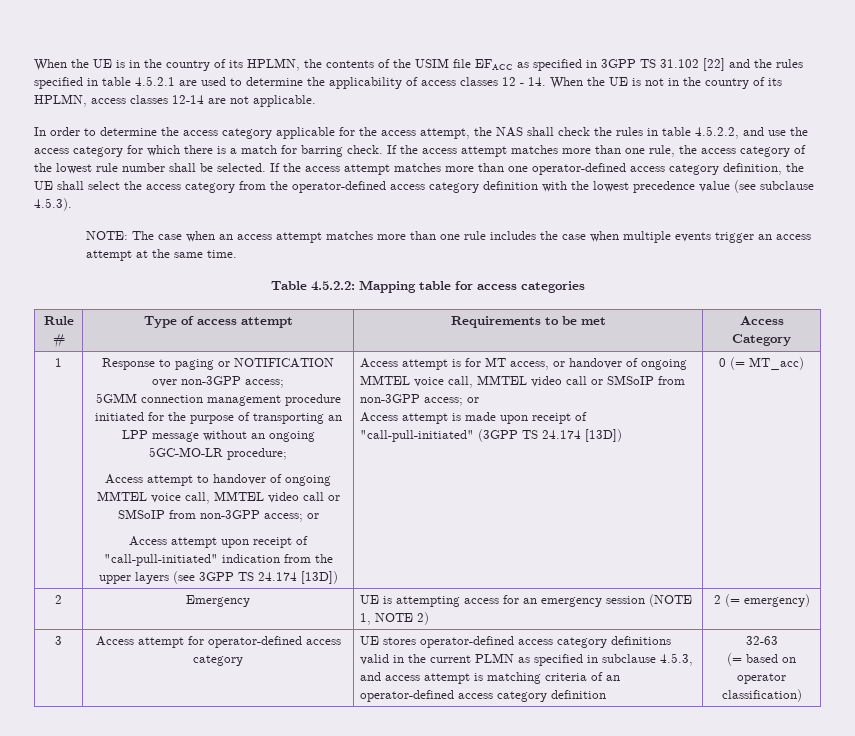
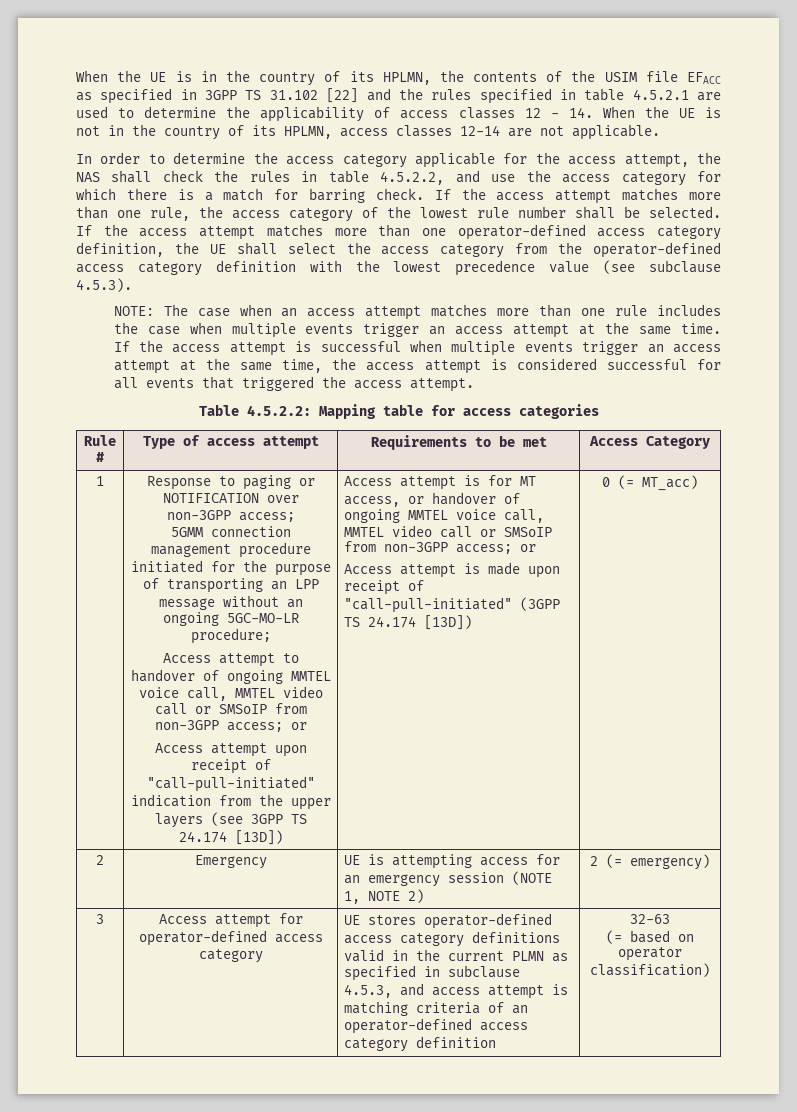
+ If the access attempt is successful when multiple events trigger an access attempt at the same time, the access attempt is considered successful for all events that triggered the access attempt.

